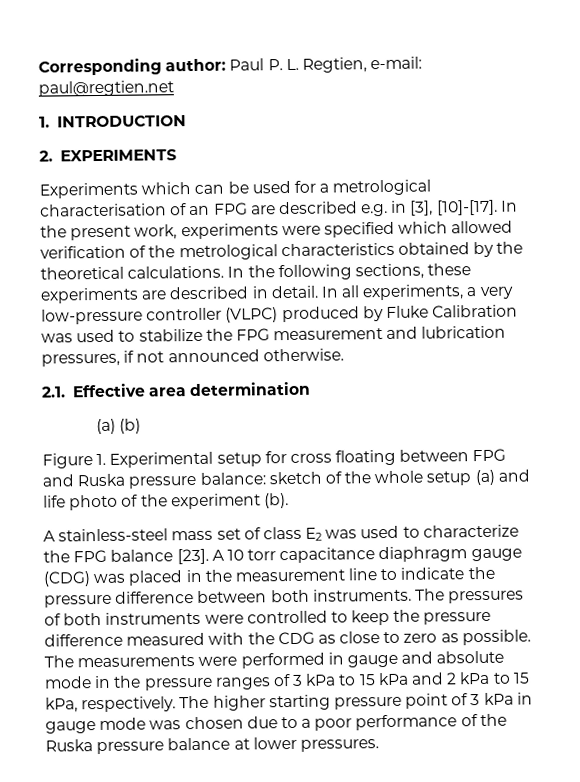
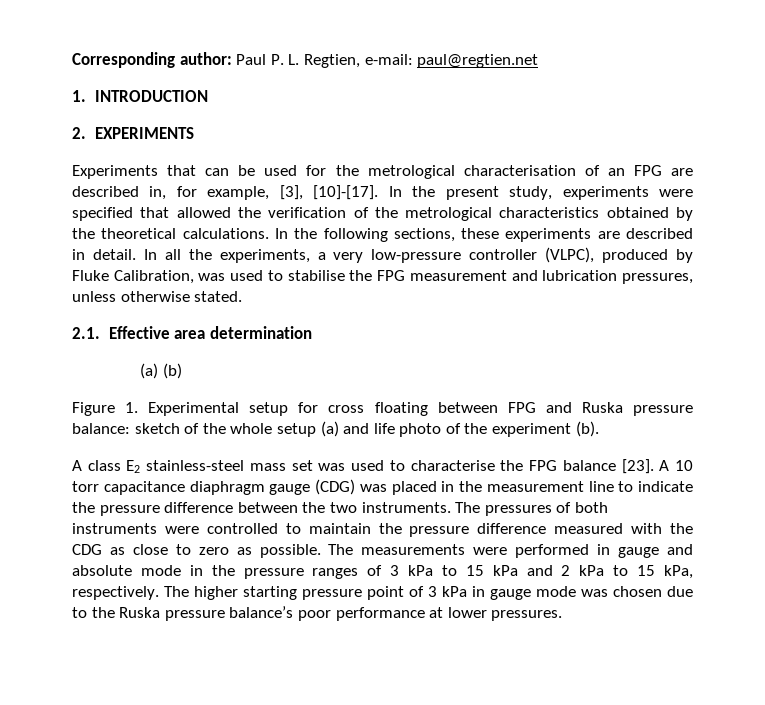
- Experiments which can be used for a metrological characterisation of an FPG are described e.g. in [3], [10]-[17].
+ Experiments that can be used for the metrological characterisation of an FPG are described in, for example, [3], [10]-[17].
- In the present work, experiments were specified which allowed verification of the metrological characteristics obtained by the theoretical calculations.
+ In the present study, experiments were specified that allowed the verification of the metrological characteristics obtained by the theoretical calculations.
- In all experiments, a very low-pressure controller (VLPC) produced by Fluke Calibration was used to stabilize the FPG measurement and lubrication pressures, if not announced otherwise.
+ In all the experiments, a very low-pressure controller (VLPC), produced by Fluke Calibration, was used to stabilise the FPG measurement and lubrication pressures, unless otherwise stated.
- A stainless-steel mass set of class E2 was used to characterize the FPG balance [23].
+ A class E2 stainless-steel mass set was used to characterise the FPG balance [23].
- A 10 torr capacitance diaphragm gauge (CDG) was placed in the measurement line to indicate the pressure difference between both instruments.
+ A 10 torr capacitance diaphragm gauge (CDG) was placed in the measurement line to indicate the pressure difference between the two instruments.
- The pressures of both instruments were controlled to keep the pressure difference measured with the CDG as close to zero as possible.
+ The pressures of both instruments were controlled to maintain the pressure difference measured with the CDG as close to zero as possible.
- The higher starting pressure point of 3 kPa in gauge mode was chosen due to a poor performance of the Ruska pressure balance at lower pressures.
+ The higher starting pressure point of 3 kPa in gauge mode was chosen due to the Ruska pressure balance’s poor performance at lower pressures.

